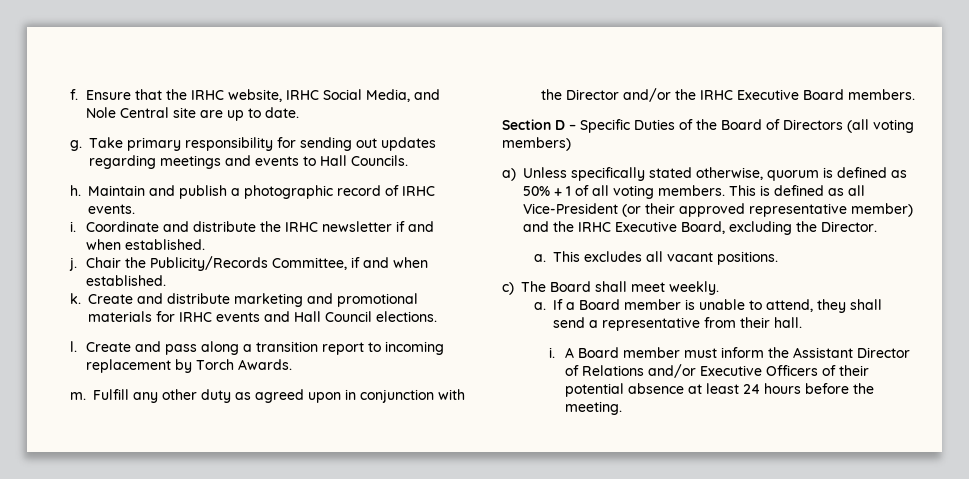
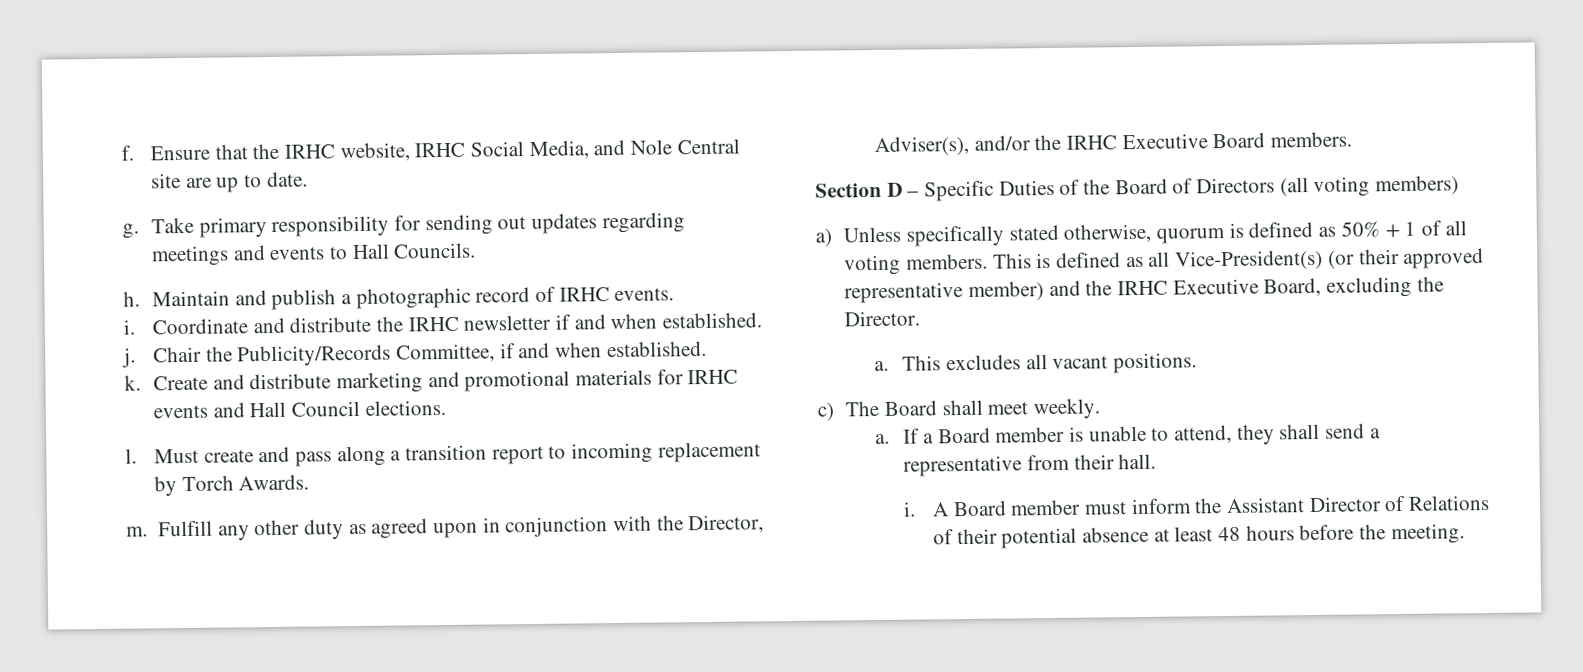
- Create and pass along a transition report to incoming replacement by Torch Awards.
+ Must create and pass along a transition report to incoming replacement by Torch Awards.
- Fulfill any other duty as agreed upon in conjunction with the Director and/or the IRHC Executive Board members.
+ Fulfill any other duty as agreed upon in conjunction with the Director, Adviser(s), and/or the IRHC Executive Board members.
- This is defined as all Vice-President (or their approved representative member) and the IRHC Executive Board, excluding the Director.
+ This is defined as all Vice-President(s) (or their approved representative member) and the IRHC Executive Board, excluding the Director.
- A Board member must inform the Assistant Director of Relations and/or Executive Officers of their potential absence at least 24 hours before the meeting.
+ A Board member must inform the Assistant Director of Relations of their potential absence at least 48 hours before the meeting.

